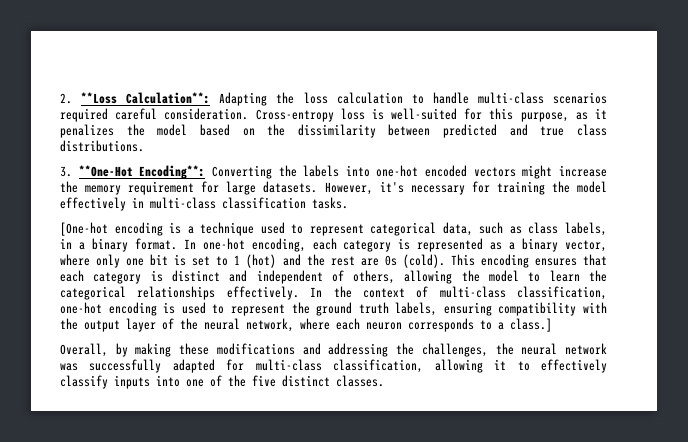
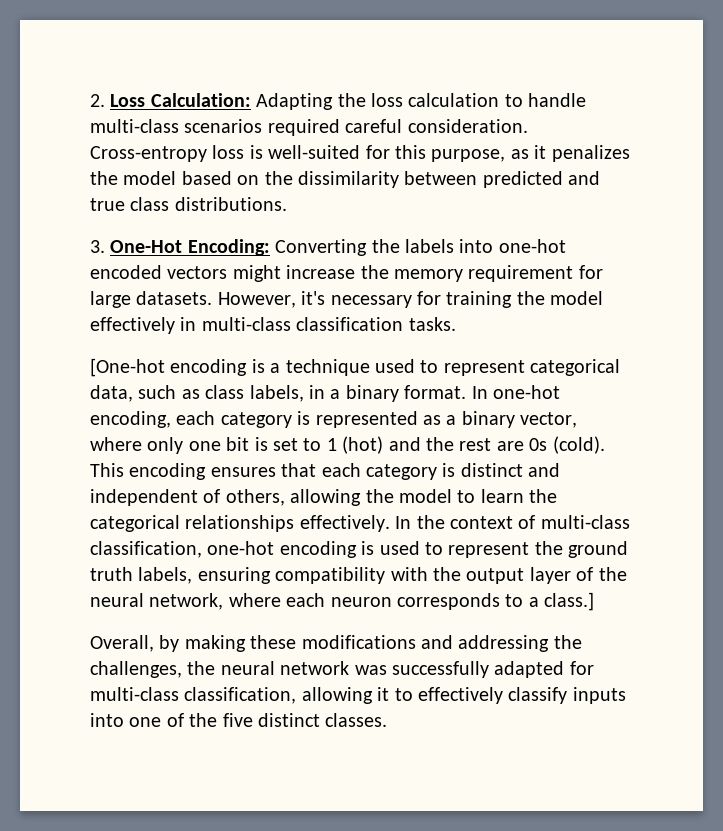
- 2. **Loss Calculation**: Adapting the loss calculation to handle multi-class scenarios required careful consideration.
+ 2. Loss Calculation: Adapting the loss calculation to handle multi-class scenarios required careful consideration.
- 3. **One-Hot Encoding**: Converting the labels into one-hot encoded vectors might increase the memory requirement for large datasets.
+ 3. One-Hot Encoding: Converting the labels into one-hot encoded vectors might increase the memory requirement for large datasets.

